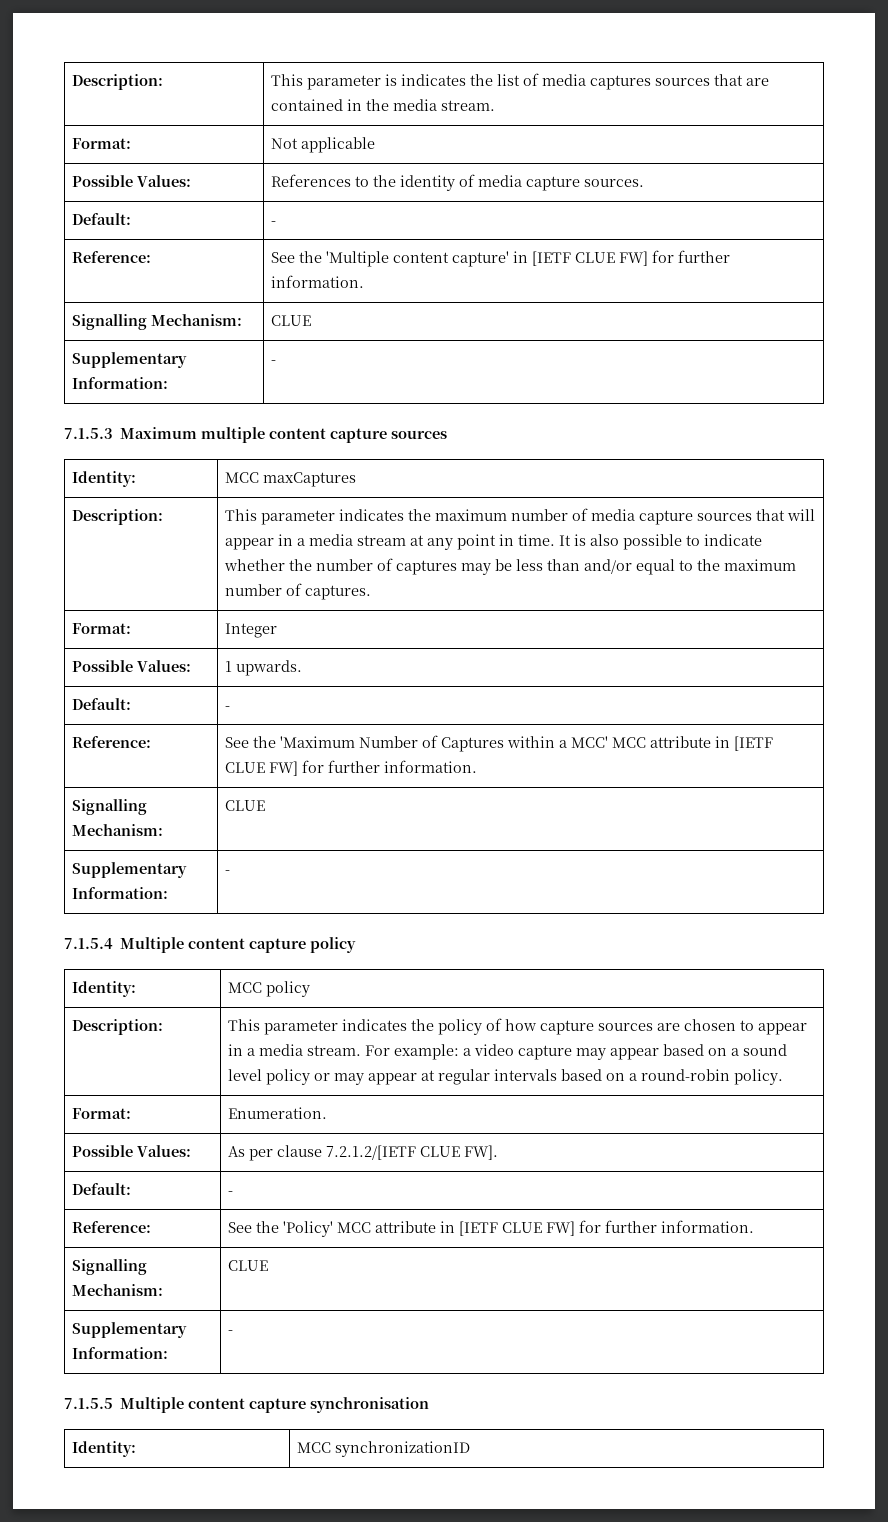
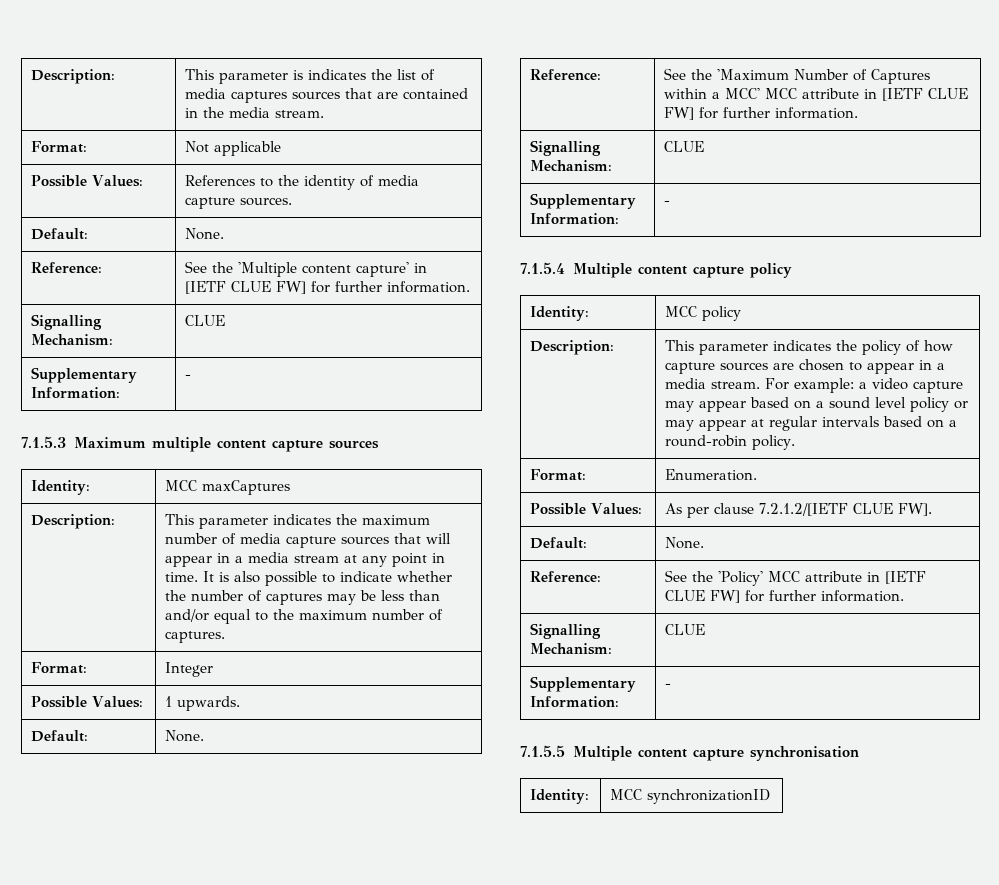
  Possible Values: | References to the identity of media capture sources.
- Default: | -
+ Default: | None.
  Possible Values: | 1 upwards.
- Default: | -
+ Default: | None.
  Possible Values: | As per clause 7.2.1.2/[IETF CLUE FW].
- Default: | -
+ Default: | None.

